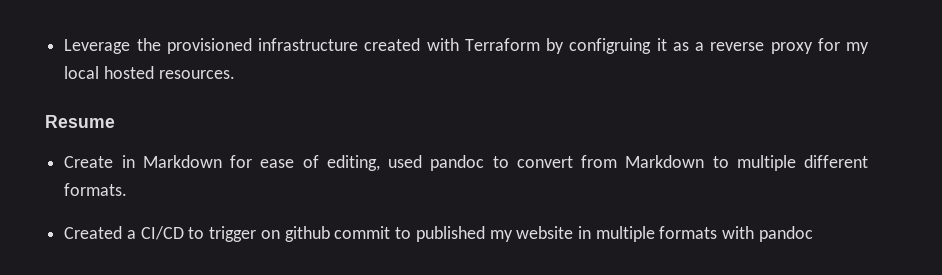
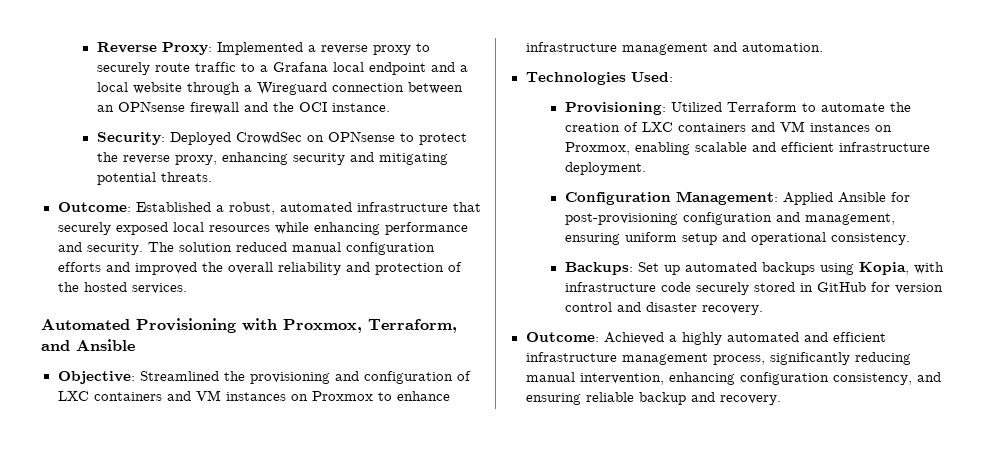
- Leverage the provisioned infrastructure created with Terraform by configruing it as a reverse proxy for my local hosted resources.
- Resume
- Create in Markdown for ease of editing, used pandoc to convert from Markdown to multiple different formats.
- Created a CI/CD to trigger on github commit to published my website in multiple formats with pandoc
+ Reverse Proxy: Implemented a reverse proxy to securely route traffic to a Grafana local endpoint and a local website through a Wireguard connection between an OPNsense firewall and the OCI instance.
+ Security: Deployed CrowdSec on OPNsense to protect the reverse proxy, enhancing security and mitigating potential threats.
+ Outcome: Established a robust, automated infrastructure that securely exposed local resources while enhancing performance and security. The solution reduced manual configuration efforts and improved the overall reliability and protection of the hosted services.
+ Automated Provisioning with Proxmox, Terraform, and Ansible
+ Objective: Streamlined the provisioning and configuration of LXC containers and VM instances on Proxmox to enhance infrastructure management and automation.
+ Technologies Used:
+ Provisioning: Utilized Terraform to automate the creation of LXC containers and VM instances on Proxmox, enabling scalable and efficient infrastructure deployment.
+ Configuration Management: Applied Ansible for post-provisioning configuration and management, ensuring uniform setup and operational consistency.
+ Backups: Set up automated backups using Kopia, with infrastructure code securely stored in GitHub for version control and disaster recovery.
+ Outcome: Achieved a highly automated and efficient infrastructure management process, significantly reducing manual intervention, enhancing configuration consistency, and ensuring reliable backup and recovery.

